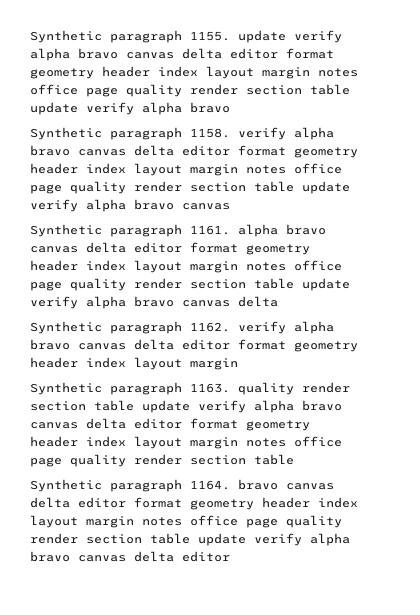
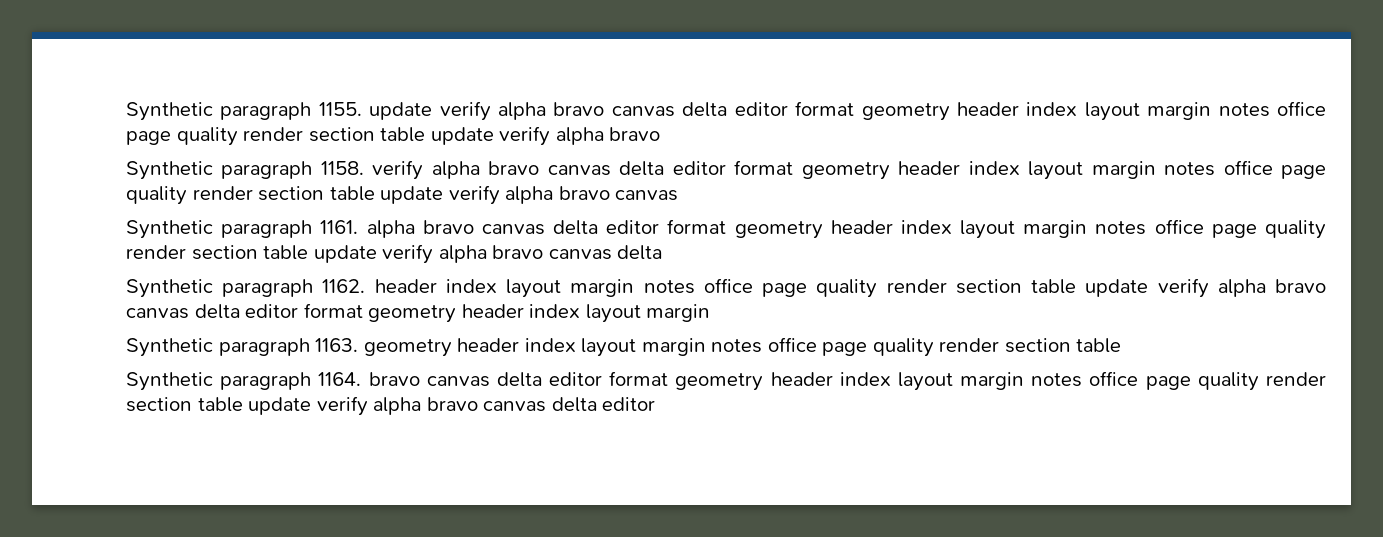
- Synthetic paragraph 1162. verify alpha bravo canvas delta editor format geometry header index layout margin
+ Synthetic paragraph 1162. header index layout margin notes office page quality render section table update verify alpha bravo canvas delta editor format geometry header index layout margin
- Synthetic paragraph 1163. quality render section table update verify alpha bravo canvas delta editor format geometry header index layout margin notes office page quality render section table
+ Synthetic paragraph 1163. geometry header index layout margin notes office page quality render section table

